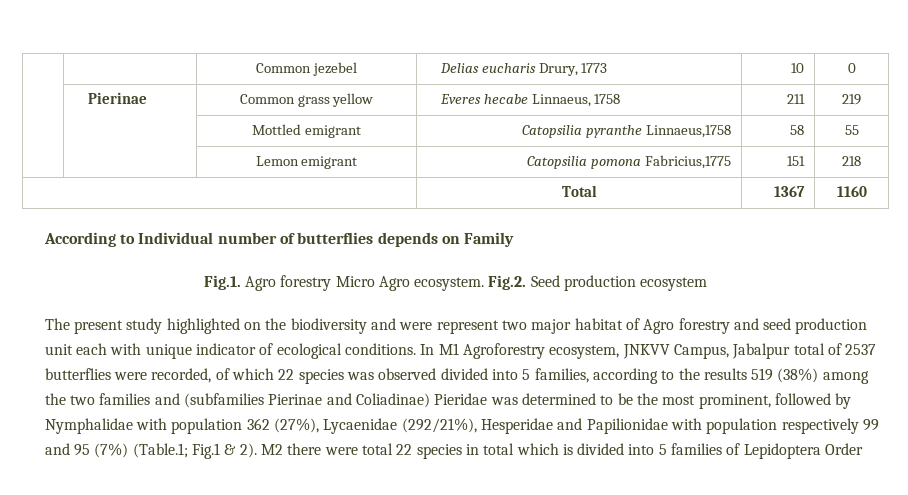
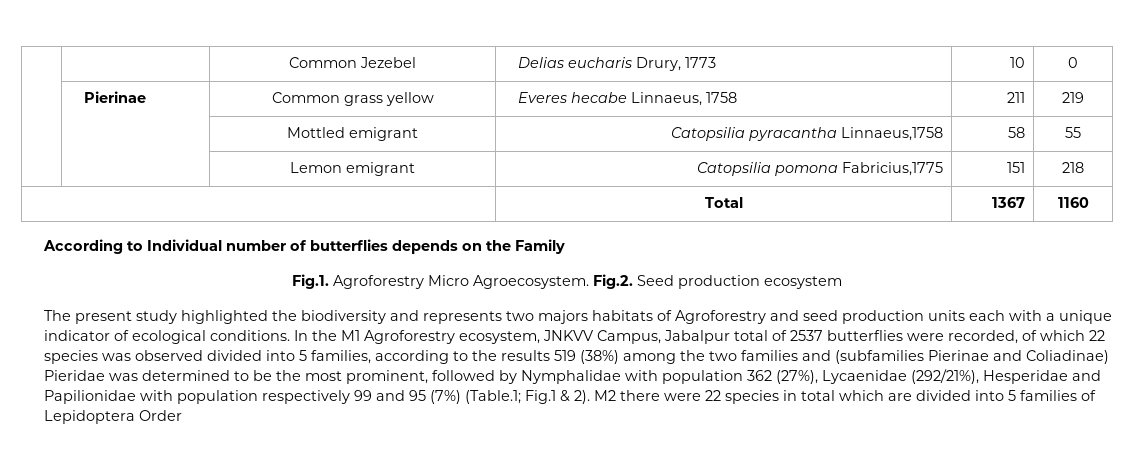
- | | Common jezebel | Delias eucharis Drury, 1773 | 10 | 0
+ | | Common Jezebel | Delias eucharis Drury, 1773 | 10 | 0
- | | Mottled emigrant | Catopsilia pyranthe Linnaeus,1758 | 58 | 55
+ | | Mottled emigrant | Catopsilia pyracantha Linnaeus,1758 | 58 | 55
- According to Individual number of butterflies depends on Family
+ According to Individual number of butterflies depends on the Family
- Fig.1. Agro forestry Micro Agro ecosystem.
+ Fig.1. Agroforestry Micro Agroecosystem.
- The present study highlighted on the biodiversity and were represent two major habitat of Agro forestry and seed production unit each with unique indicator of ecological conditions.
+ The present study highlighted the biodiversity and represents two majors habitats of Agroforestry and seed production units each with a unique indicator of ecological conditions.
- In M1 Agroforestry ecosystem, JNKVV Campus, Jabalpur total of 2537 butterflies were recorded, of which 22 species was observed divided into 5 families, according to the results 519 (38%) among the two families and (subfamilies Pierinae and Coliadinae) Pieridae was determined to be the most prominent, followed by Nymphalidae with population 362 (27%), Lycaenidae (292/21%), Hesperidae and Papilionidae with population respectively 99 and 95 (7%) (Table.1;
+ In the M1 Agroforestry ecosystem, JNKVV Campus, Jabalpur total of 2537 butterflies were recorded, of which 22 species was observed divided into 5 families, according to the results 519 (38%) among the two families and (subfamilies Pierinae and Coliadinae) Pieridae was determined to be the most prominent, followed by Nymphalidae with population 362 (27%), Lycaenidae (292/21%), Hesperidae and Papilionidae with population respectively 99 and 95 (7%) (Table.1;
- M2 there were total 22 species in total which is divided into 5 families of Lepidoptera Order
+ M2 there were 22 species in total which are divided into 5 families of Lepidoptera Order

